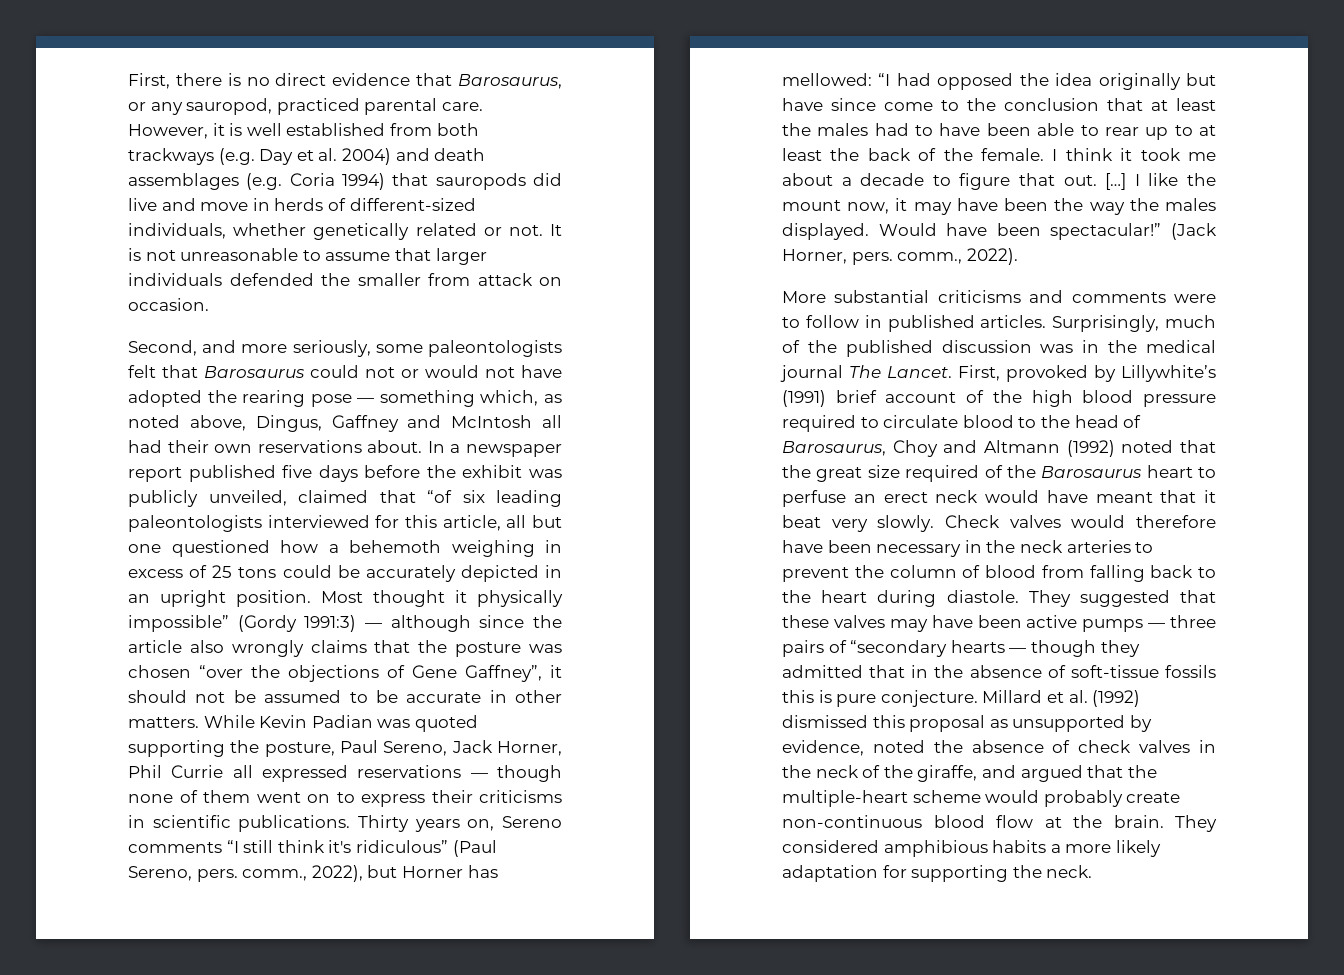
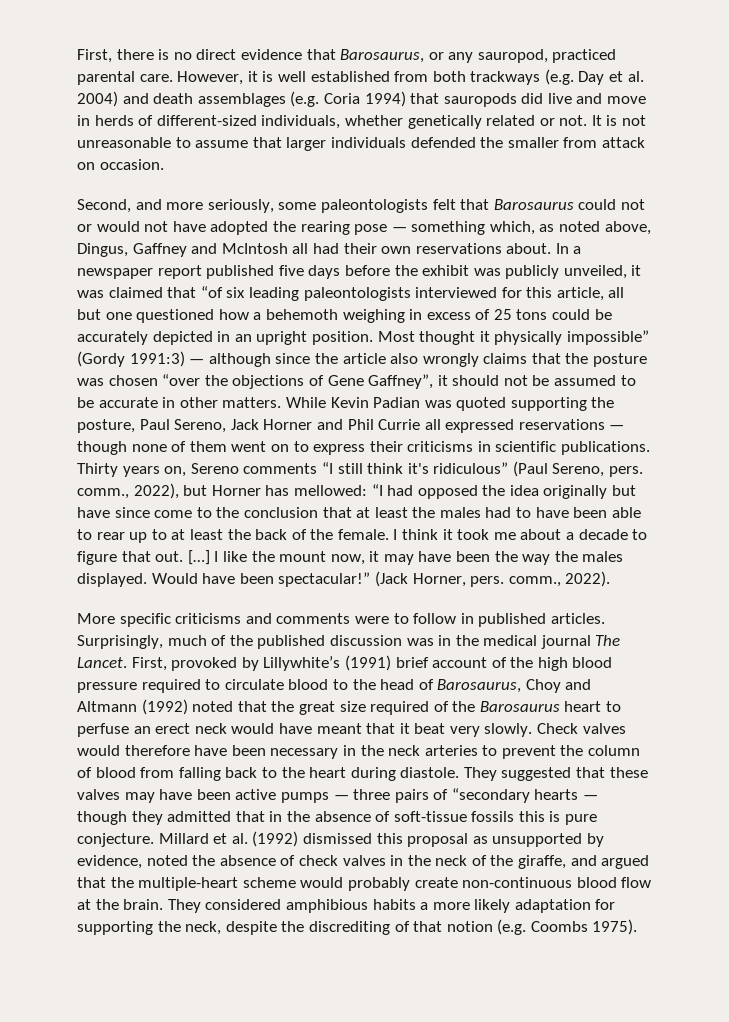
- In a newspaper report published five days before the exhibit was publicly unveiled, claimed that “of six leading paleontologists interviewed for this article, all but one questioned how a behemoth weighing in excess of 25 tons could be accurately depicted in an upright position.
+ In a newspaper report published five days before the exhibit was publicly unveiled, it was claimed that “of six leading paleontologists interviewed for this article, all but one questioned how a behemoth weighing in excess of 25 tons could be accurately depicted in an upright position.
- While Kevin Padian was quoted supporting the posture, Paul Sereno, Jack Horner, Phil Currie all expressed reservations — though none of them went on to express their criticisms in scientific publications.
+ While Kevin Padian was quoted supporting the posture, Paul Sereno, Jack Horner and Phil Currie all expressed reservations — though none of them went on to express their criticisms in scientific publications.
- More substantial criticisms and comments were to follow in published articles.
+ More specific criticisms and comments were to follow in published articles.
- They considered amphibious habits a more likely adaptation for supporting the neck.
+ They considered amphibious habits a more likely adaptation for supporting the neck, despite the discrediting of that notion (e.g. Coombs 1975).

